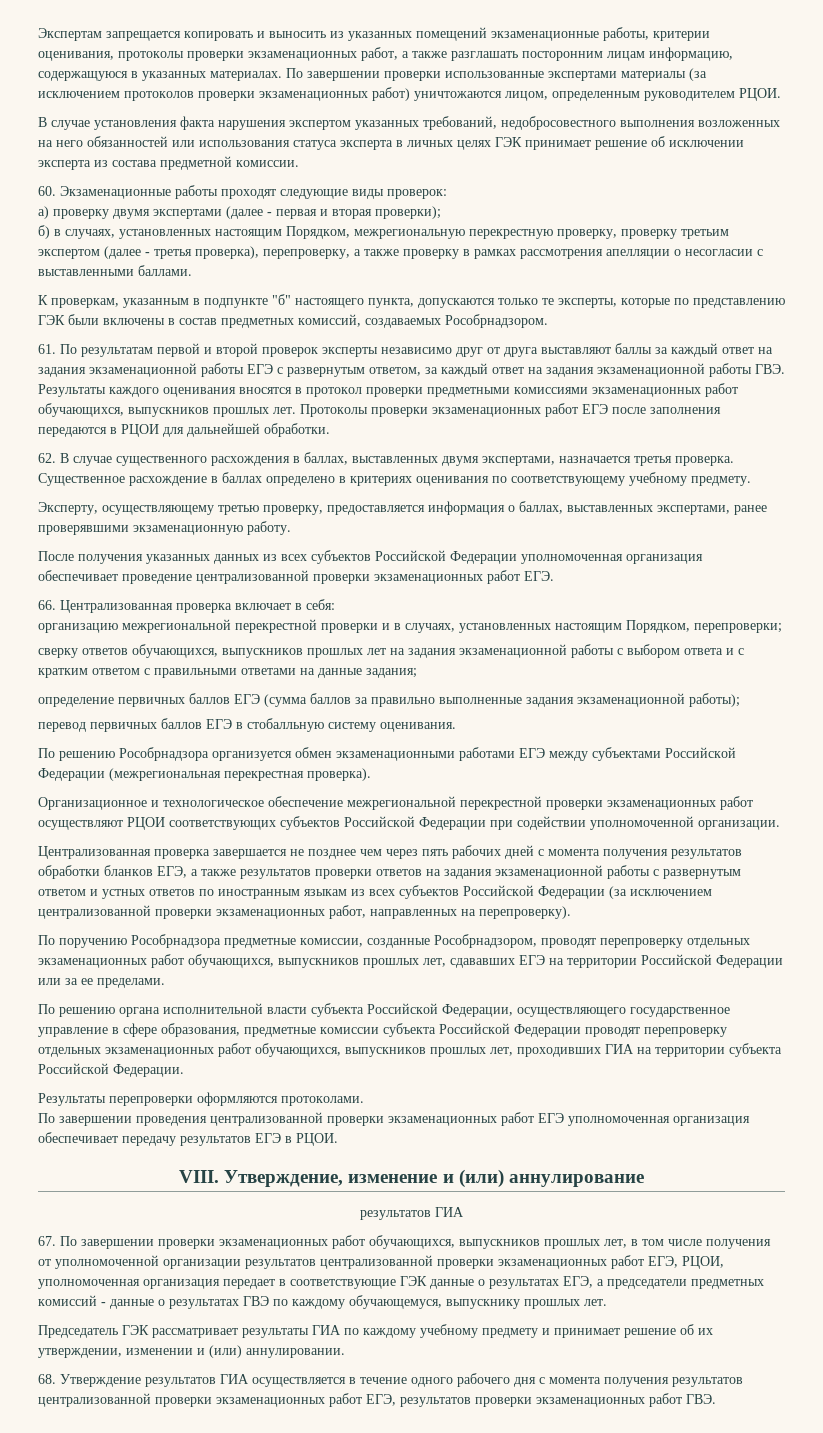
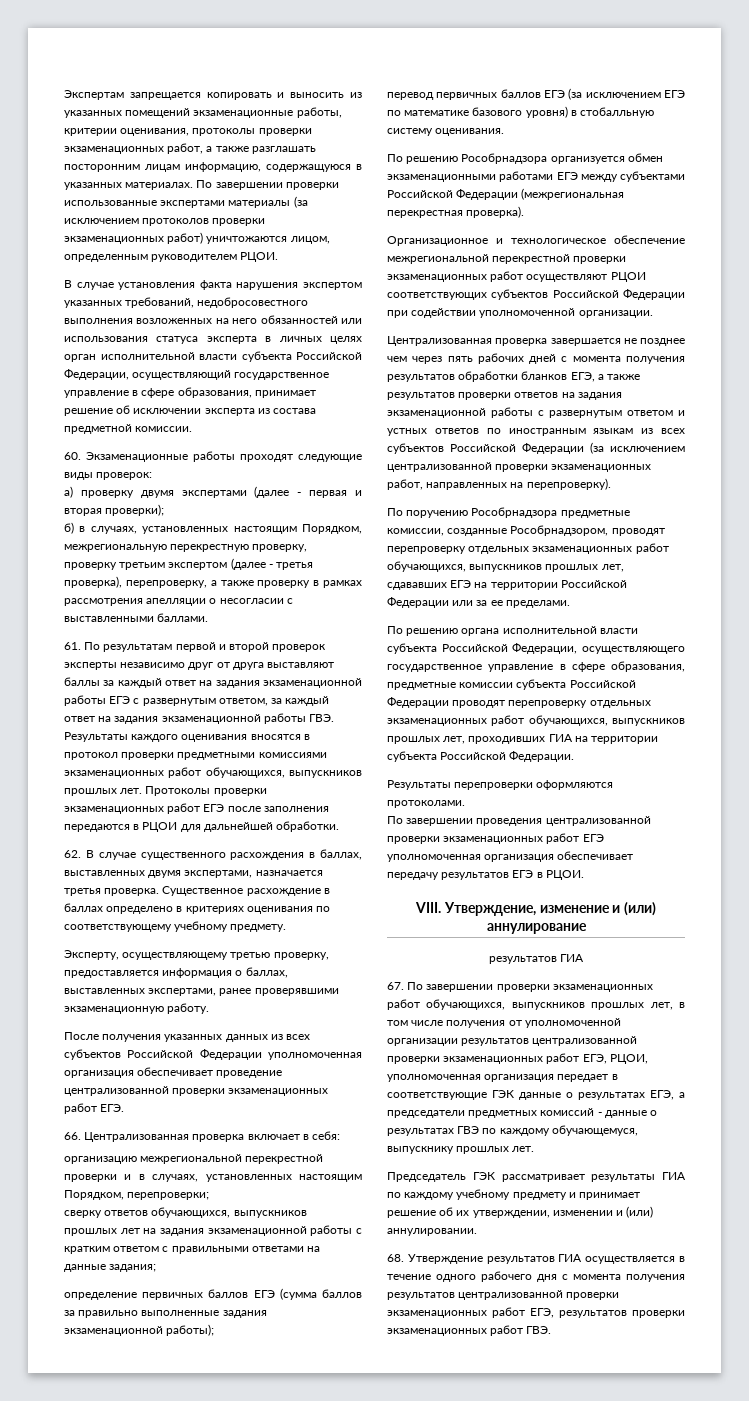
- В случае установления факта нарушения экспертом указанных требований, недобросовестного выполнения возложенных на него обязанностей или использования статуса эксперта в личных целях ГЭК принимает решение об исключении эксперта из состава предметной комиссии.
+ В случае установления факта нарушения экспертом указанных требований, недобросовестного выполнения возложенных на него обязанностей или использования статуса эксперта в личных целях орган исполнительной власти субъекта Российской Федерации, осуществляющий государственное управление в сфере образования, принимает решение об исключении эксперта из состава предметной комиссии.
- К проверкам, указанным в подпункте "б" настоящего пункта, допускаются только те эксперты, которые по представлению ГЭК были включены в состав предметных комиссий, создаваемых Рособрнадзором.
- сверку ответов обучающихся, выпускников прошлых лет на задания экзаменационной работы с выбором ответа и с кратким ответом с правильными ответами на данные задания;
+ сверку ответов обучающихся, выпускников прошлых лет на задания экзаменационной работы с кратким ответом с правильными ответами на данные задания;
- перевод первичных баллов ЕГЭ в стобалльную систему оценивания.
+ перевод первичных баллов ЕГЭ (за исключением ЕГЭ по математике базового уровня) в стобалльную систему оценивания.

